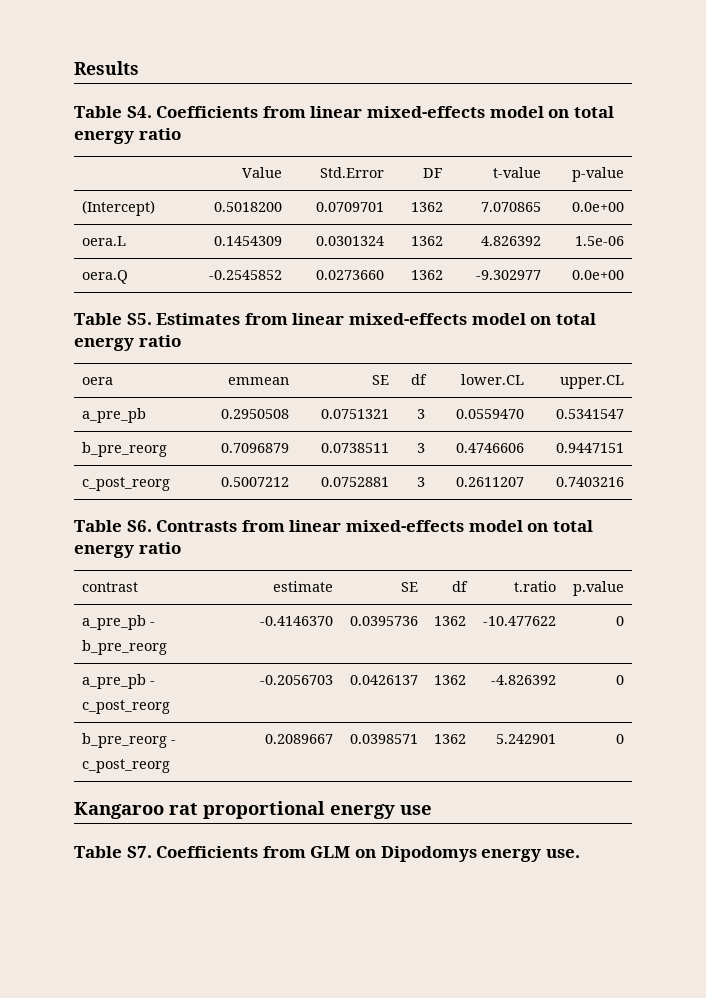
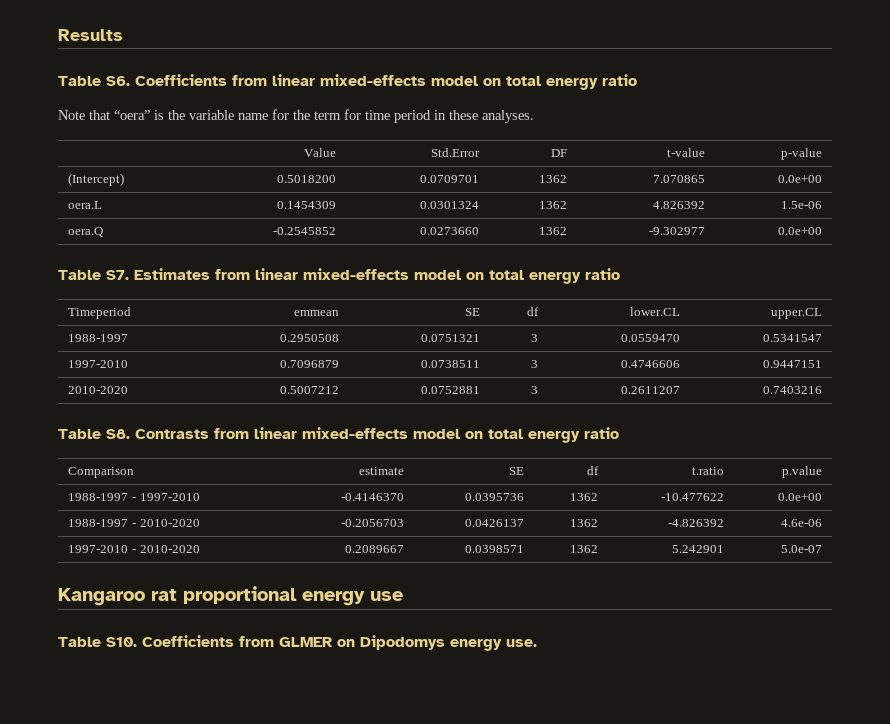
- Table S4. Coefficients from linear mixed-effects model on total energy ratio
+ Table S6. Coefficients from linear mixed-effects model on total energy ratio
+ Note that “oera” is the variable name for the term for time period in these analyses.
- Table S5. Estimates from linear mixed-effects model on total energy ratio
+ Table S7. Estimates from linear mixed-effects model on total energy ratio
- oera | emmean | SE | df | lower.CL | upper.CL
+ Timeperiod | emmean | SE | df | lower.CL | upper.CL
- a_pre_pb | 0.2950508 | 0.0751321 | 3 | 0.0559470 | 0.5341547
+ 1988-1997 | 0.2950508 | 0.0751321 | 3 | 0.0559470 | 0.5341547
- b_pre_reorg | 0.7096879 | 0.0738511 | 3 | 0.4746606 | 0.9447151
+ 1997-2010 | 0.7096879 | 0.0738511 | 3 | 0.4746606 | 0.9447151
- c_post_reorg | 0.5007212 | 0.0752881 | 3 | 0.2611207 | 0.7403216
+ 2010-2020 | 0.5007212 | 0.0752881 | 3 | 0.2611207 | 0.7403216
- Table S6. Contrasts from linear mixed-effects model on total energy ratio
+ Table S8. Contrasts from linear mixed-effects model on total energy ratio
- contrast | estimate | SE | df | t.ratio | p.value
+ Comparison | estimate | SE | df | t.ratio | p.value
- a_pre_pb - b_pre_reorg | -0.4146370 | 0.0395736 | 1362 | -10.477622 | 0
- a_pre_pb - c_post_reorg | -0.2056703 | 0.0426137 | 1362 | -4.826392 | 0
- b_pre_reorg - c_post_reorg | 0.2089667 | 0.0398571 | 1362 | 5.242901 | 0
+ 1988-1997 - 1997-2010 | -0.4146370 | 0.0395736 | 1362 | -10.477622 | 0.0e+00
+ 1988-1997 - 2010-2020 | -0.2056703 | 0.0426137 | 1362 | -4.826392 | 4.6e-06
+ 1997-2010 - 2010-2020 | 0.2089667 | 0.0398571 | 1362 | 5.242901 | 5.0e-07
- Table S7. Coefficients from GLM on Dipodomys energy use.
+ Table S10. Coefficients from GLMER on Dipodomys energy use.

